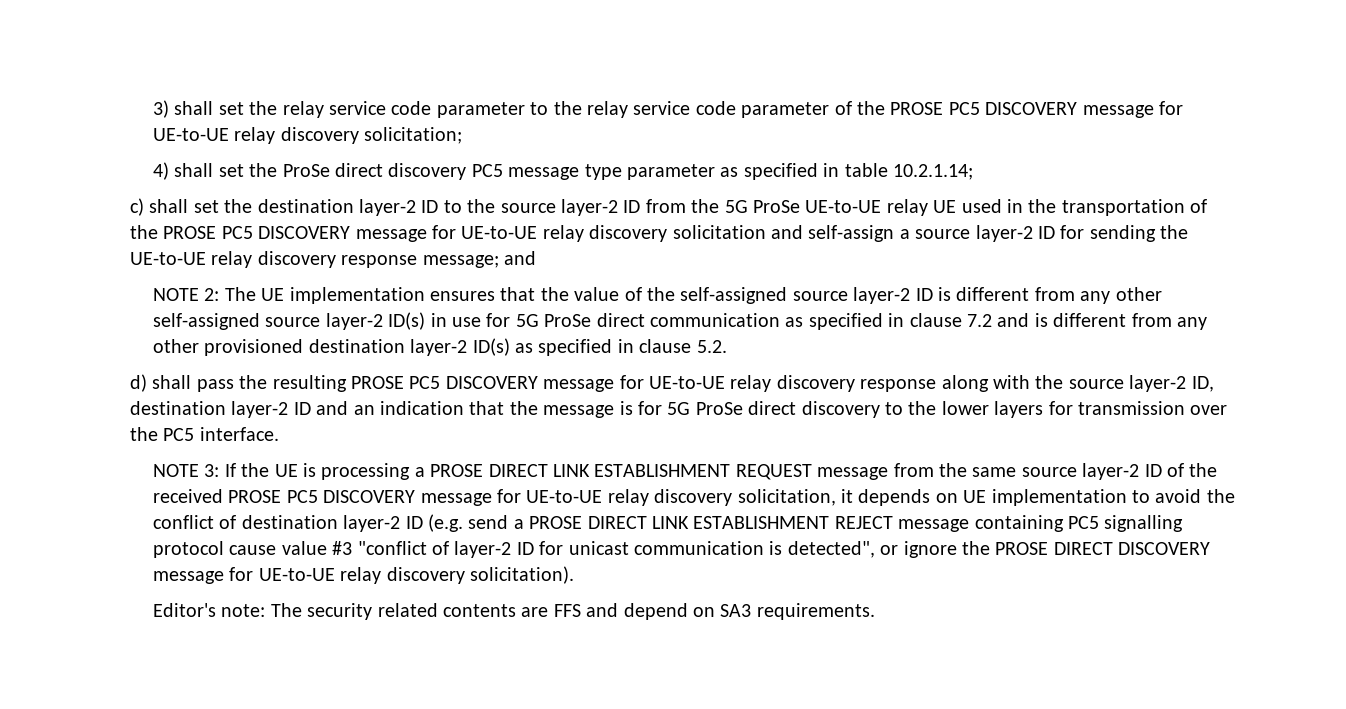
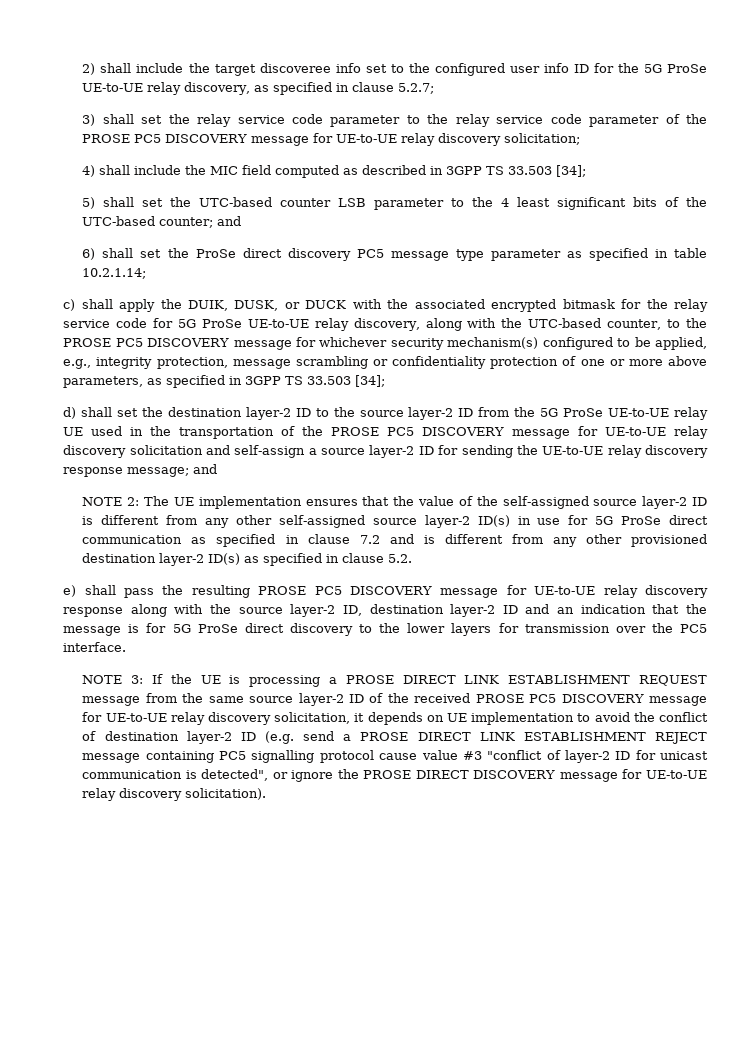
+ 2) shall include the target discoveree info set to the configured user info ID for the 5G ProSe UE-to-UE relay discovery, as specified in clause 5.2.7;
- 4) shall set the ProSe direct discovery PC5 message type parameter as specified in table 10.2.1.14;
+ 4) shall include the MIC field computed as described in 3GPP TS 33.503 [34];
+ 5) shall set the UTC-based counter LSB parameter to the 4 least significant bits of the UTC-based counter; and
+ 6) shall set the ProSe direct discovery PC5 message type parameter as specified in table 10.2.1.14;
- c) shall set the destination layer-2 ID to the source layer-2 ID from the 5G ProSe UE-to-UE relay UE used in the transportation of the PROSE PC5 DISCOVERY message for UE-to-UE relay discovery solicitation and self-assign a source layer-2 ID for sending the UE-to-UE relay discovery response message; and
+ c) shall apply the DUIK, DUSK, or DUCK with the associated encrypted bitmask for the relay service code for 5G ProSe UE-to-UE relay discovery, along with the UTC-based counter, to the PROSE PC5 DISCOVERY message for whichever security mechanism(s) configured to be applied, e.g., integrity protection, message scrambling or confidentiality protection of one or more above parameters, as specified in 3GPP TS 33.503 [34];
+ d) shall set the destination layer-2 ID to the source layer-2 ID from the 5G ProSe UE-to-UE relay UE used in the transportation of the PROSE PC5 DISCOVERY message for UE-to-UE relay discovery solicitation and self-assign a source layer-2 ID for sending the UE-to-UE relay discovery response message; and
- d) shall pass the resulting PROSE PC5 DISCOVERY message for UE-to-UE relay discovery response along with the source layer-2 ID, destination layer-2 ID and an indication that the message is for 5G ProSe direct discovery to the lower layers for transmission over the PC5 interface.
+ e) shall pass the resulting PROSE PC5 DISCOVERY message for UE-to-UE relay discovery response along with the source layer-2 ID, destination layer-2 ID and an indication that the message is for 5G ProSe direct discovery to the lower layers for transmission over the PC5 interface.
- Editor's note: The security related contents are FFS and depend on SA3 requirements.

